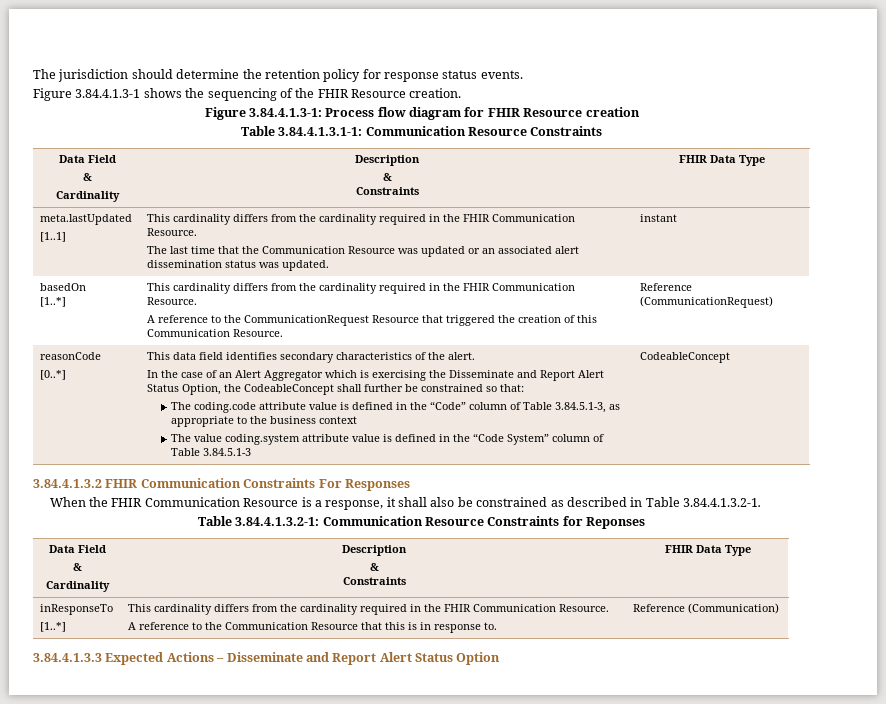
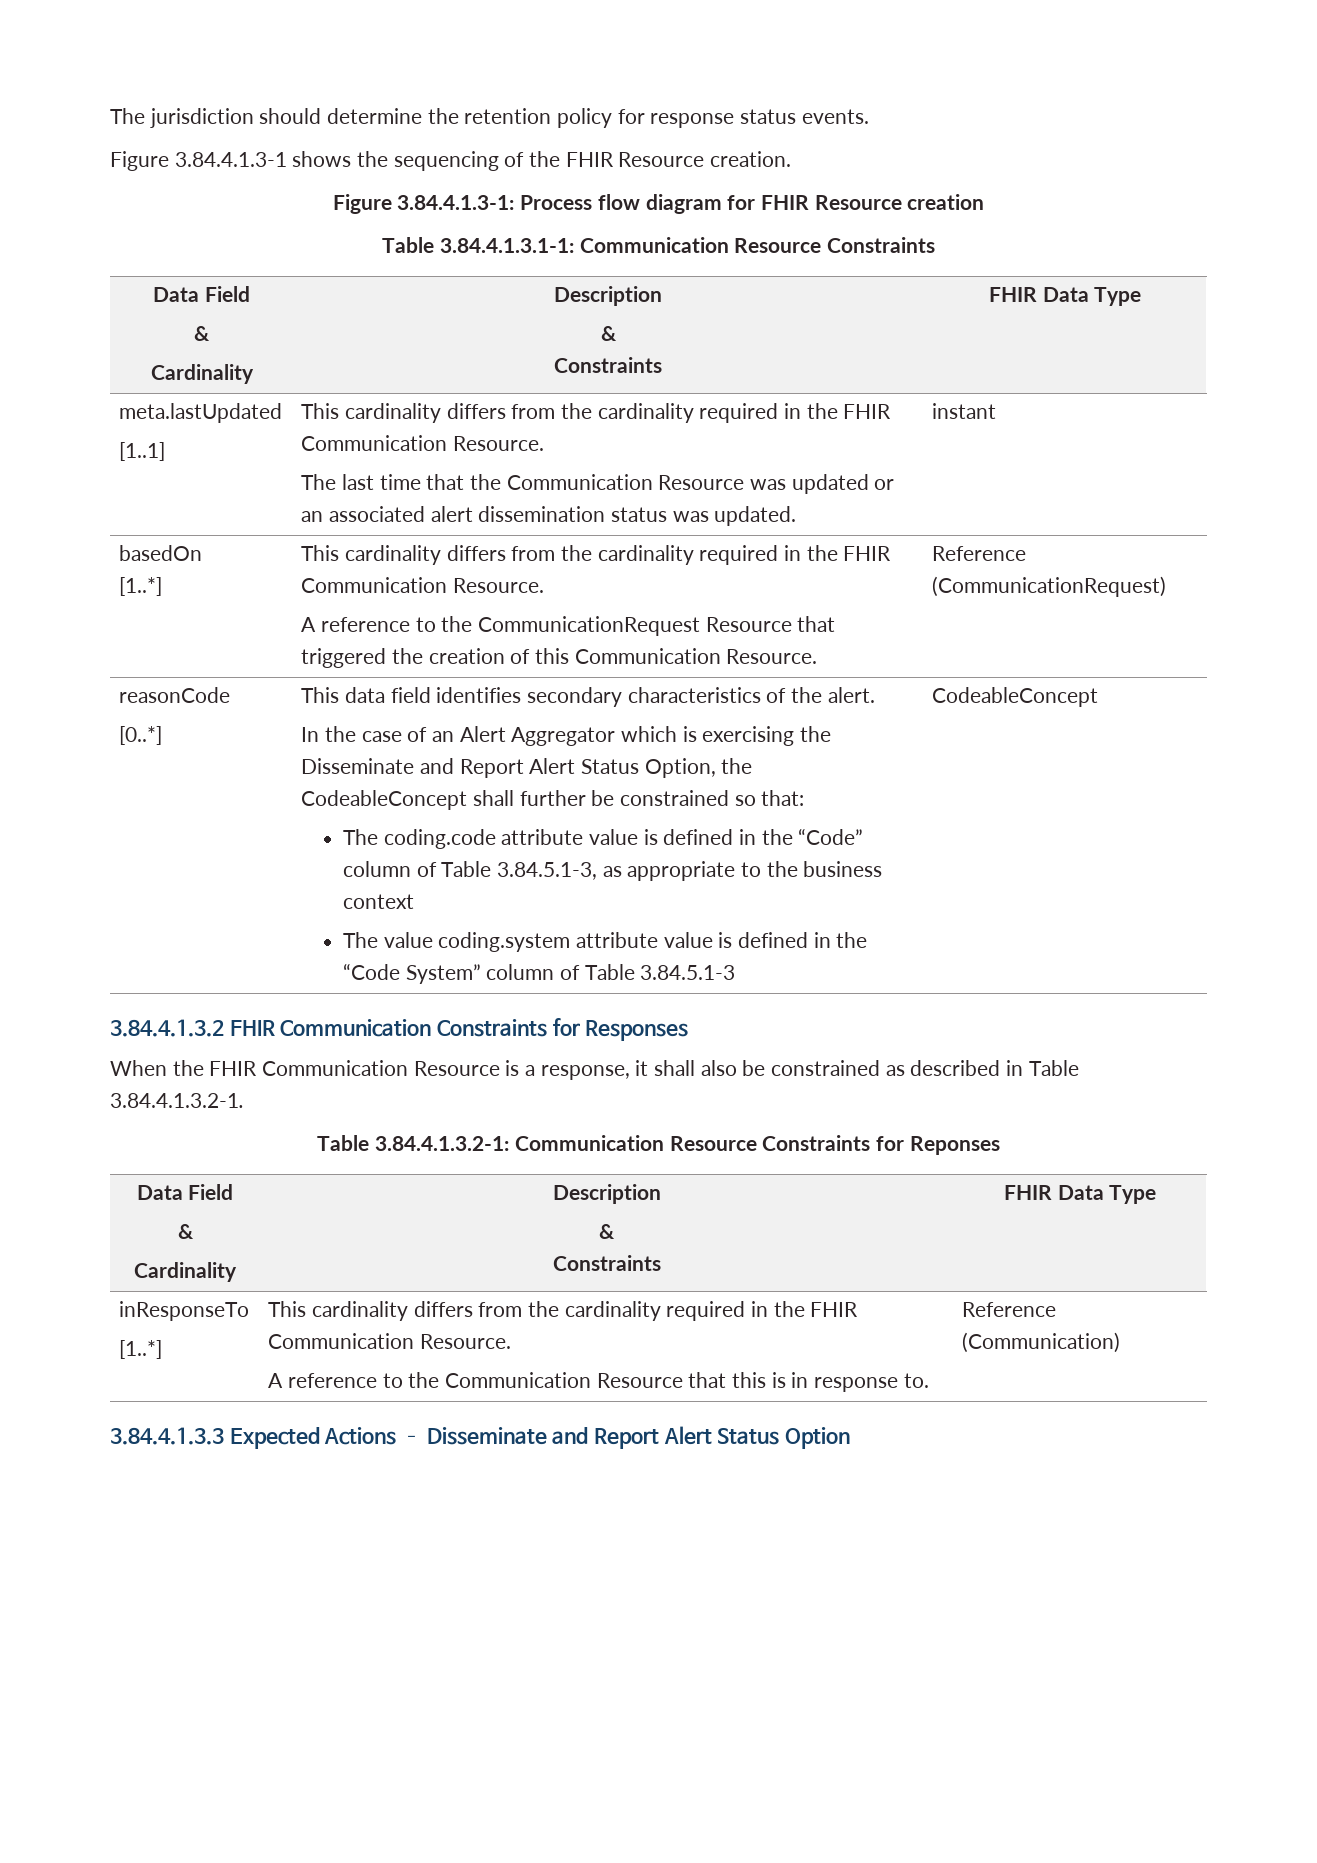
- 3.84.4.1.3.2 FHIR Communication Constraints For Responses
+ 3.84.4.1.3.2 FHIR Communication Constraints for Responses

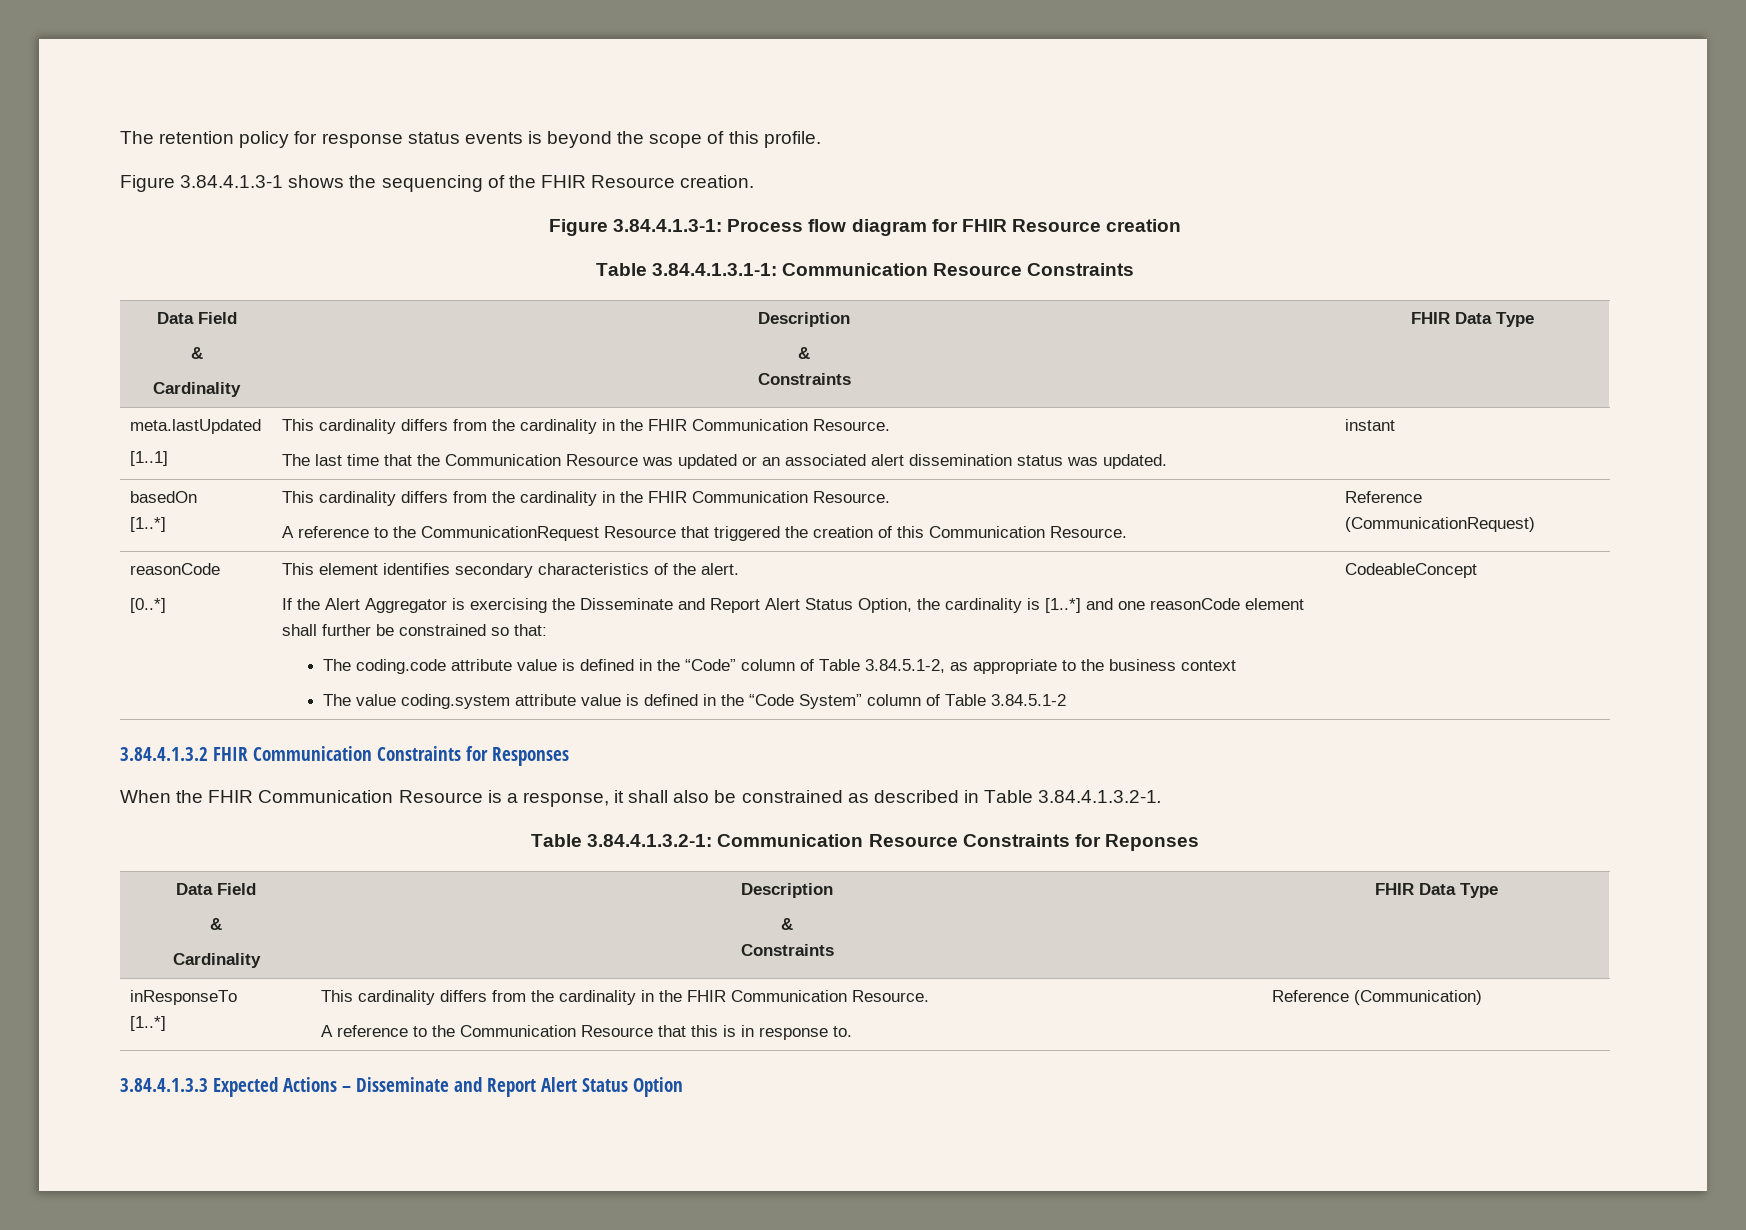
- The jurisdiction should determine the retention policy for response status events.
+ The retention policy for response status events is beyond the scope of this profile.
  meta.lastUpdated
- [1..1] | This cardinality differs from the cardinality required in the FHIR Communication Resource.
+ [1..1] | This cardinality differs from the cardinality in the FHIR Communication Resource.
  basedOn
- [1..*] | This cardinality differs from the cardinality required in the FHIR Communication Resource.
+ [1..*] | This cardinality differs from the cardinality in the FHIR Communication Resource.
- This data field identifies secondary characteristics of the alert.
+ This element identifies secondary characteristics of the alert.
- In the case of an Alert Aggregator which is exercising the Disseminate and Report Alert Status Option, the CodeableConcept shall further be constrained so that:
+ If the Alert Aggregator is exercising the Disseminate and Report Alert Status Option, the cardinality is [1..*] and one reasonCode element shall further be constrained so that:
- The coding.code attribute value is defined in the “Code” column of Table 3.84.5.1-3, as appropriate to the business context
+ The coding.code attribute value is defined in the “Code” column of Table 3.84.5.1-2, as appropriate to the business context
- The value coding.system attribute value is defined in the “Code System” column of Table 3.84.5.1-3
+ The value coding.system attribute value is defined in the “Code System” column of Table 3.84.5.1-2
  inResponseTo
- [1..*] | This cardinality differs from the cardinality required in the FHIR Communication Resource.
+ [1..*] | This cardinality differs from the cardinality in the FHIR Communication Resource.

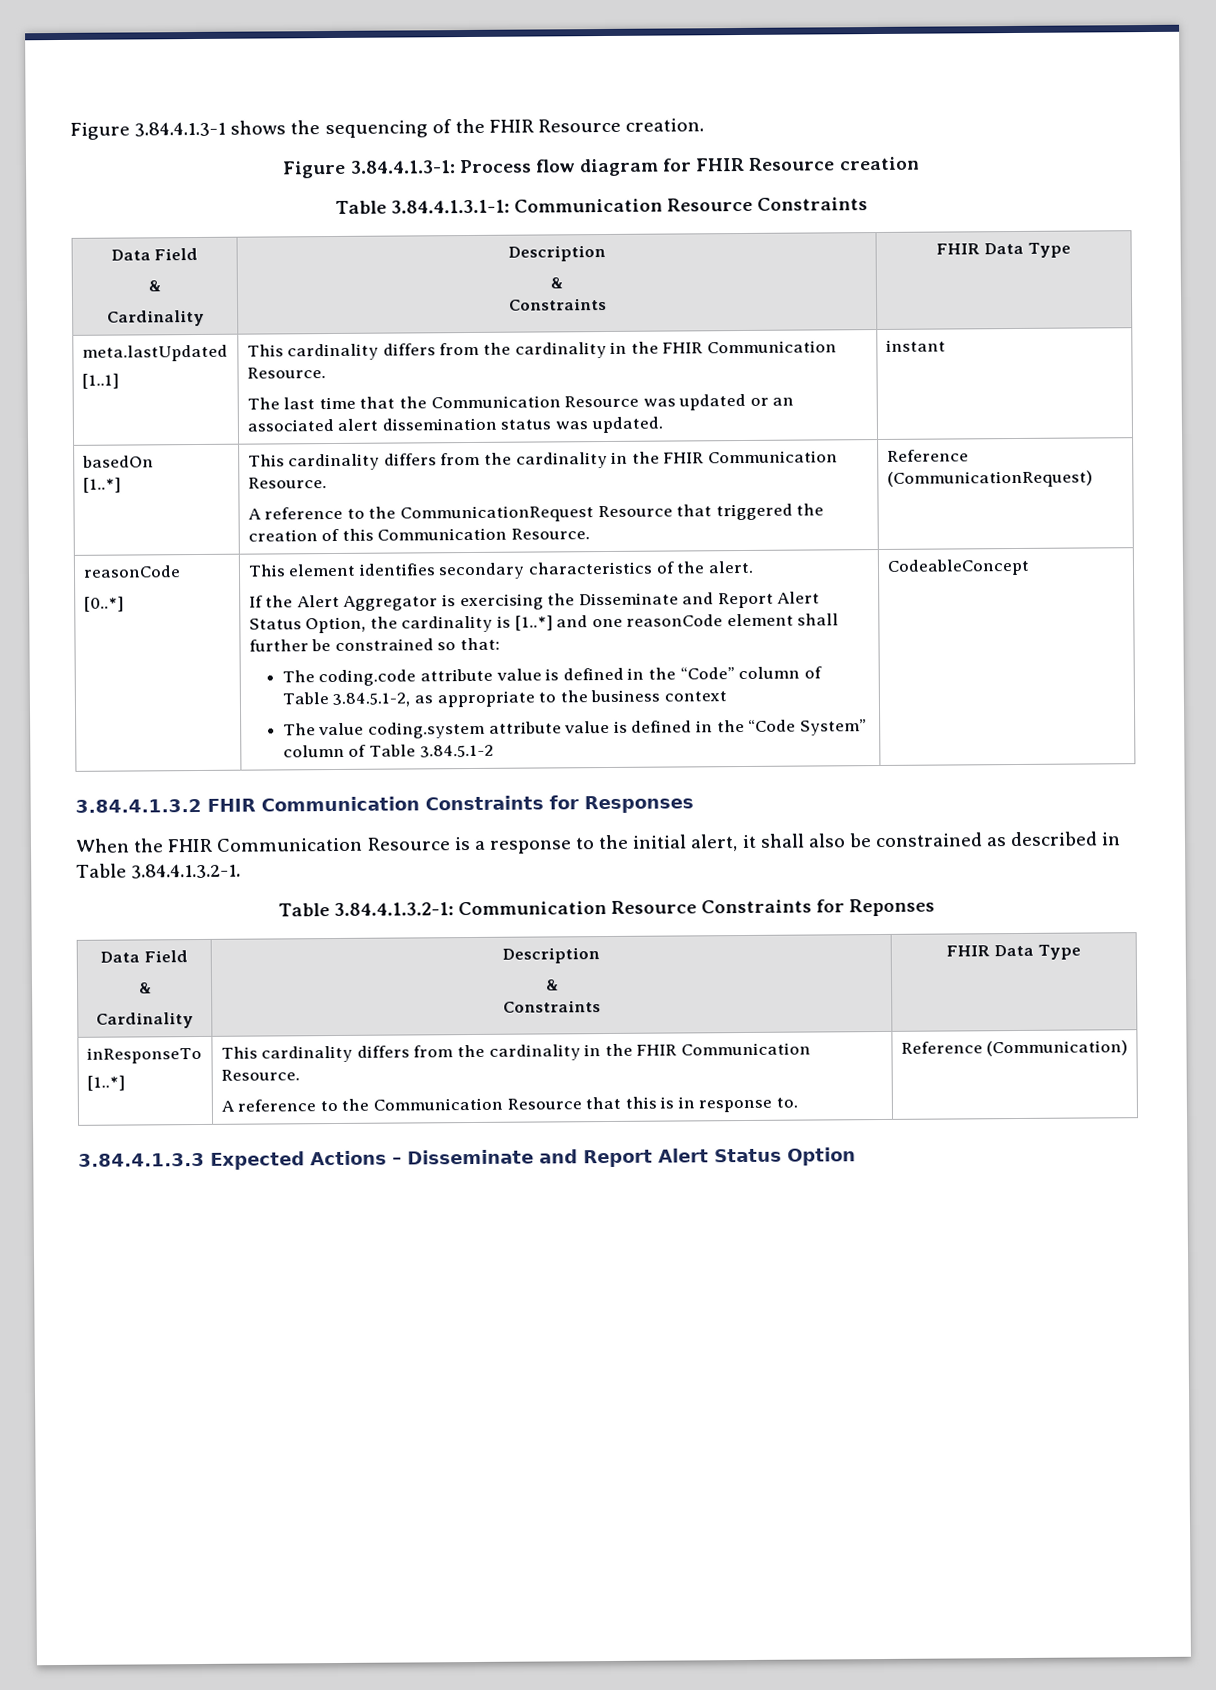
- The retention policy for response status events is beyond the scope of this profile.
- When the FHIR Communication Resource is a response, it shall also be constrained as described in Table 3.84.4.1.3.2-1.
+ When the FHIR Communication Resource is a response to the initial alert, it shall also be constrained as described in Table 3.84.4.1.3.2-1.

